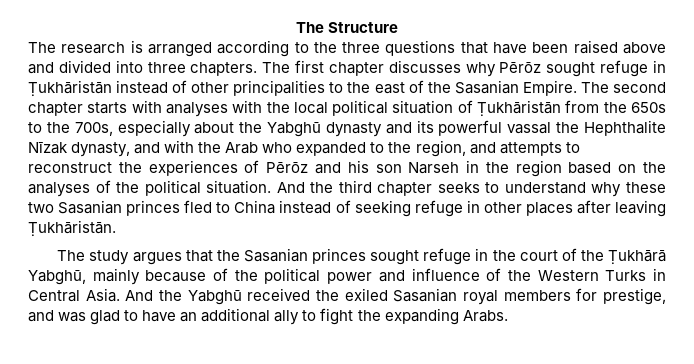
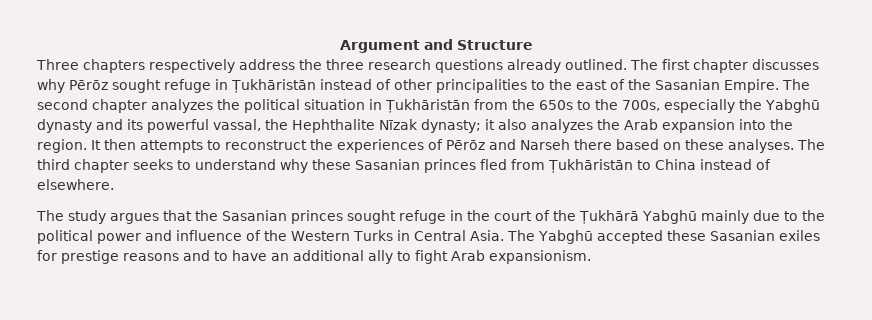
- The Structure
+ Argument and Structure
- The research is arranged according to the three questions that have been raised above and divided into three chapters.
+ Three chapters respectively address the three research questions already outlined.
- The second chapter starts with analyses with the local political situation of Ṭukhāristān from the 650s to the 700s, especially about the Yabghū dynasty and its powerful vassal the Hephthalite Nīzak dynasty, and with the Arab who expanded to the region, and attempts to reconstruct the experiences of Pērōz and his son Narseh in the region based on the analyses of the political situation. And the third chapter seeks to understand why these two Sasanian princes fled to China instead of seeking refuge in other places after leaving Ṭukhāristān.
+ The second chapter analyzes the political situation in Ṭukhāristān from the 650s to the 700s, especially the Yabghū dynasty and its powerful vassal, the Hephthalite Nīzak dynasty; it also analyzes the Arab expansion into the region. It then attempts to reconstruct the experiences of Pērōz and Narseh there based on these analyses. The third chapter seeks to understand why these Sasanian princes fled from Ṭukhāristān to China instead of elsewhere.
- The study argues that the Sasanian princes sought refuge in the court of the Ṭukhārā Yabghū, mainly because of the political power and influence of the Western Turks in Central Asia.
+ The study argues that the Sasanian princes sought refuge in the court of the Ṭukhārā Yabghū mainly due to the political power and influence of the Western Turks in Central Asia.
- And the Yabghū received the exiled Sasanian royal members for prestige, and was glad to have an additional ally to fight the expanding Arabs.
+ The Yabghū accepted these Sasanian exiles for prestige reasons and to have an additional ally to fight Arab expansionism.

